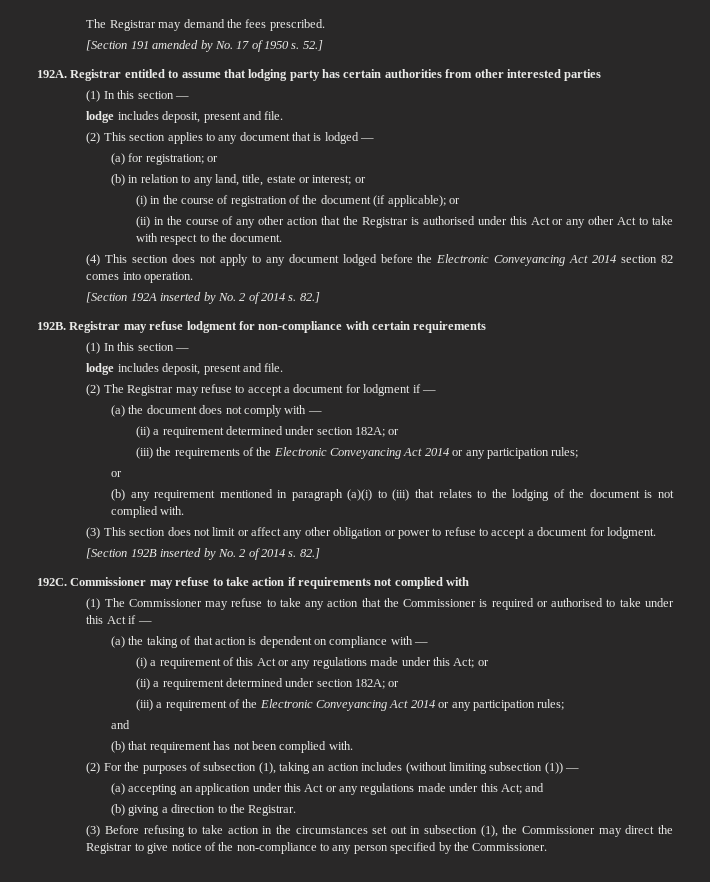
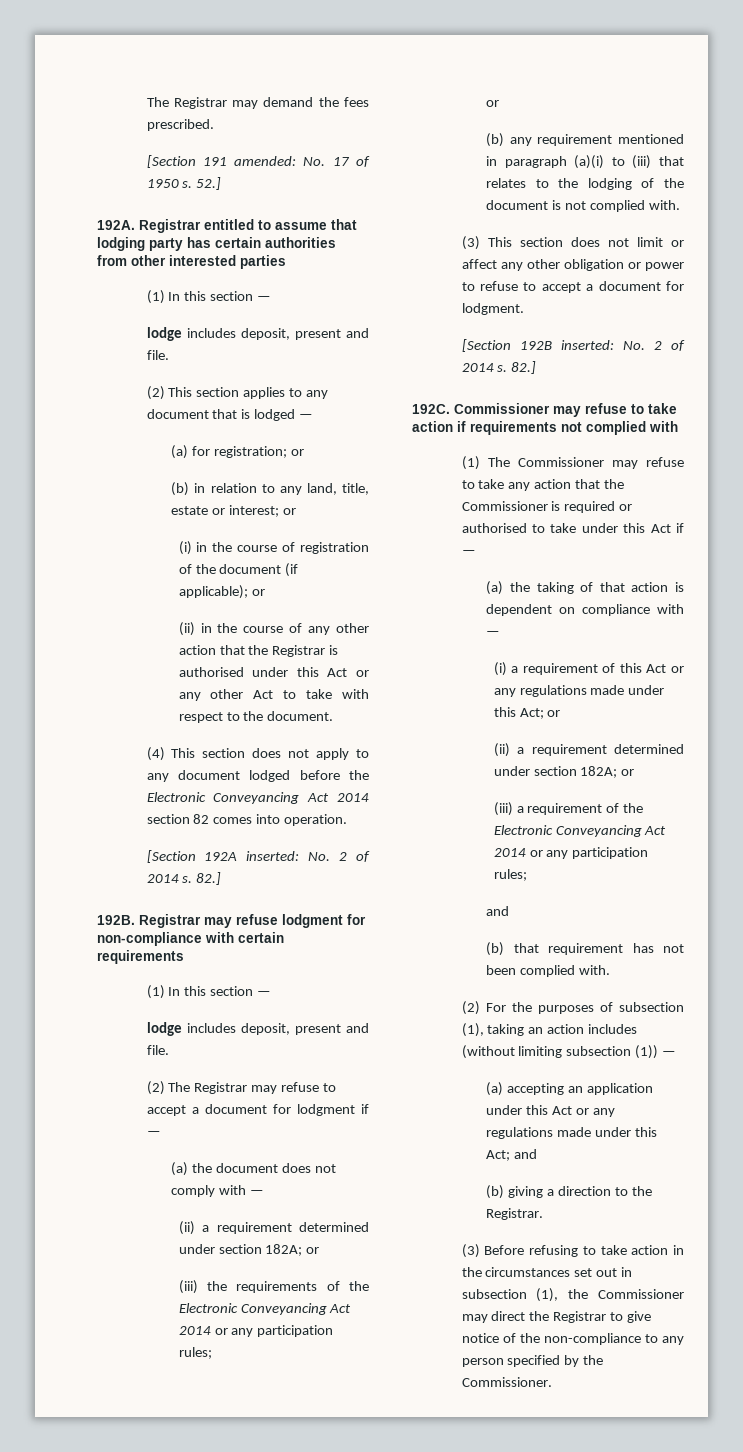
- [Section 191 amended by No. 17 of 1950 s.
+ [Section 191 amended: No. 17 of 1950 s.
- [Section 192A inserted by No. 2 of 2014 s.
+ [Section 192A inserted: No. 2 of 2014 s.
- [Section 192B inserted by No. 2 of 2014 s.
+ [Section 192B inserted: No. 2 of 2014 s.

